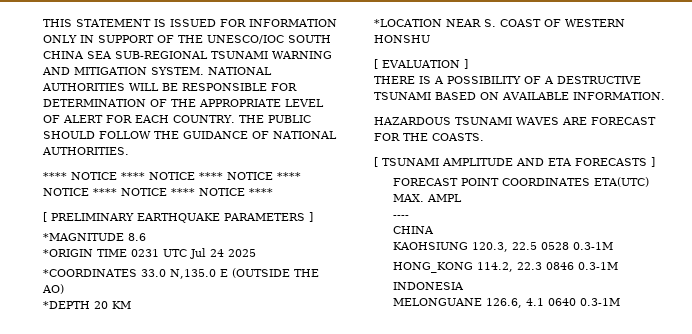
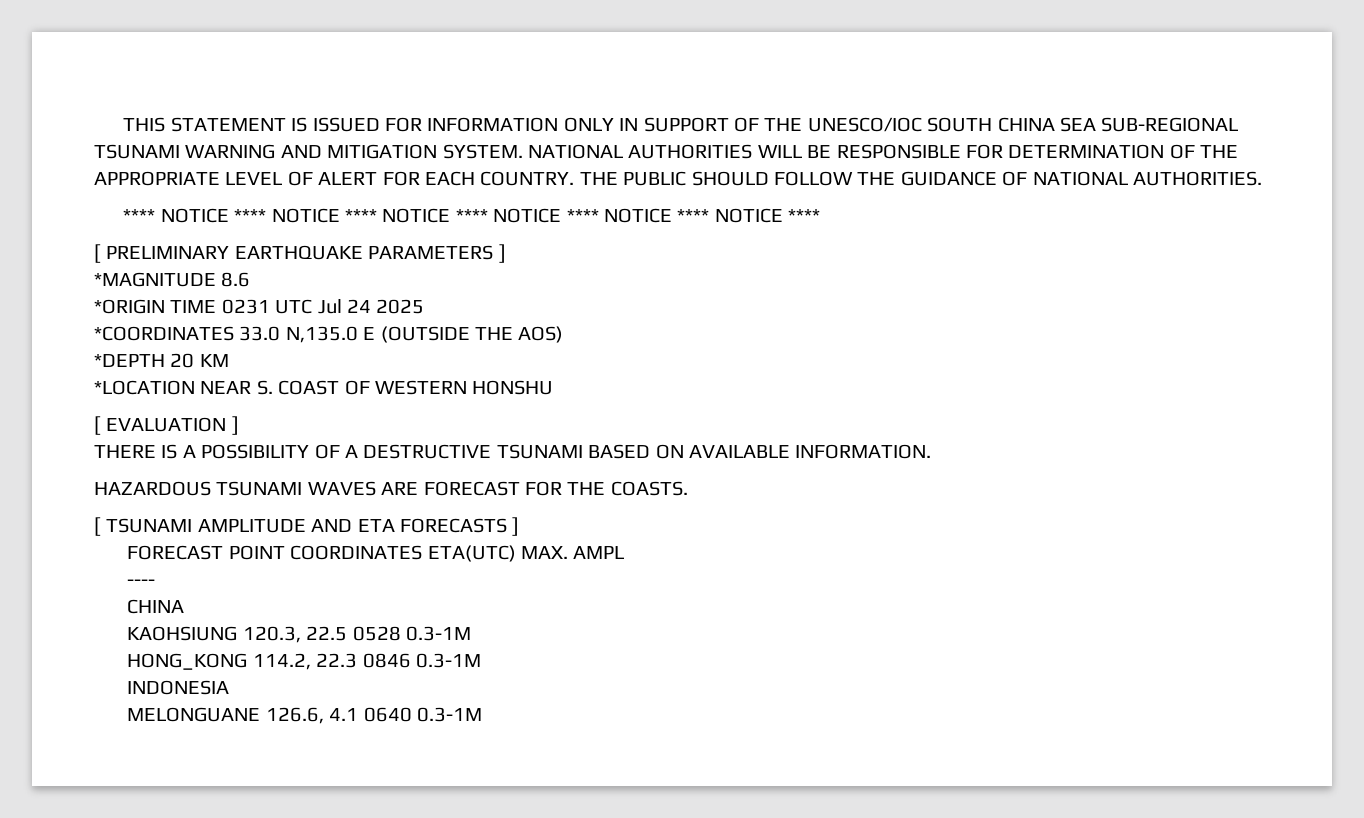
- *COORDINATES 33.0 N,135.0 E (OUTSIDE THE AO)
+ *COORDINATES 33.0 N,135.0 E (OUTSIDE THE AOS)

